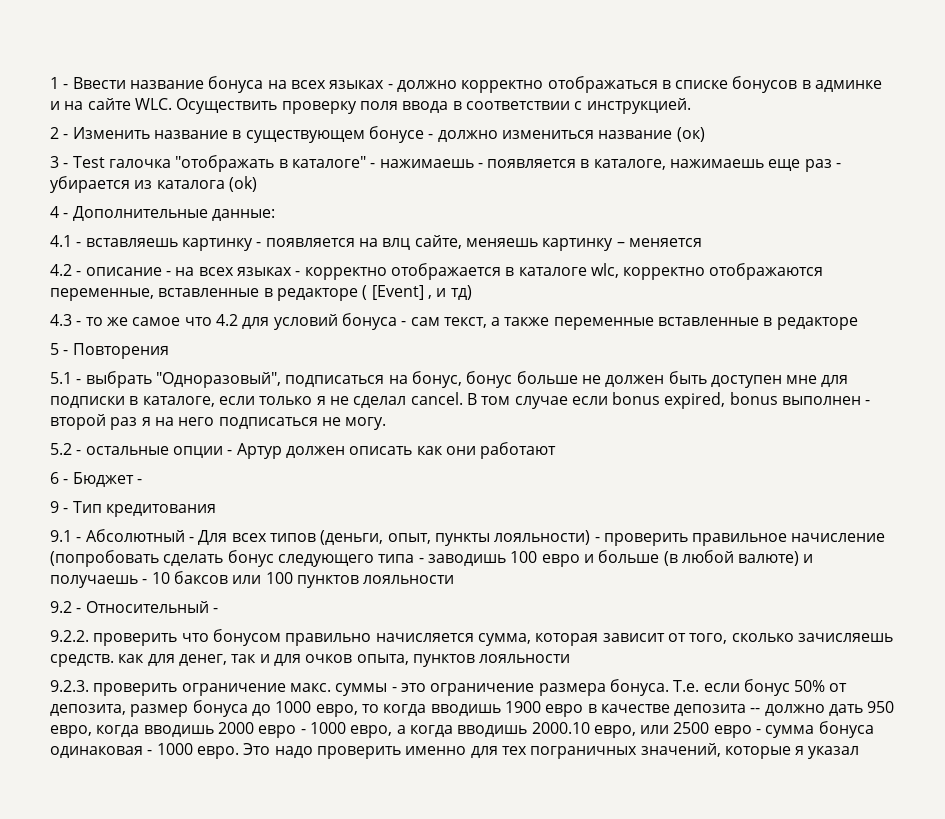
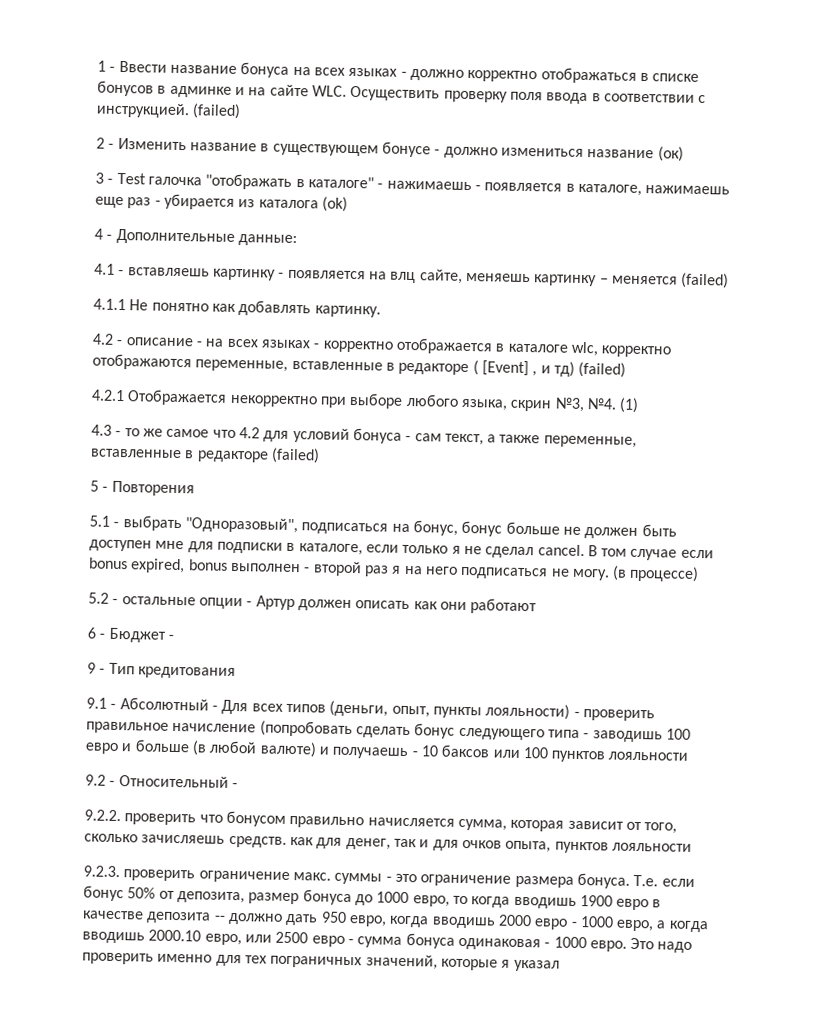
- 1 - Ввести название бонуса на всех языках - должно корректно отображаться в списке бонусов в админке и на сайте WLC. Осуществить проверку поля ввода в соответствии с инструкцией.
+ 1 - Ввести название бонуса на всех языках - должно корректно отображаться в списке бонусов в админке и на сайте WLC. Осуществить проверку поля ввода в соответствии с инструкцией. (failed)
- 4.1 - вставляешь картинку - появляется на влц сайте, меняешь картинку – меняется
+ 4.1 - вставляешь картинку - появляется на влц сайте, меняешь картинку – меняется (failed)
+ 4.1.1 Не понятно как добавлять картинку.
- 4.2 - описание - на всех языках - корректно отображается в каталоге wlc, корректно отображаются переменные, вставленные в редакторе ( [Event] , и тд)
+ 4.2 - описание - на всех языках - корректно отображается в каталоге wlc, корректно отображаются переменные, вставленные в редакторе ( [Event] , и тд) (failed)
+ 4.2.1 Отображается некорректно при выборе любого языка, скрин №3, №4. (1)
- 4.3 - то же самое что 4.2 для условий бонуса - сам текст, а также переменные вставленные в редакторе
+ 4.3 - то же самое что 4.2 для условий бонуса - сам текст, а также переменные, вставленные в редакторе (failed)
+ (в процессе)

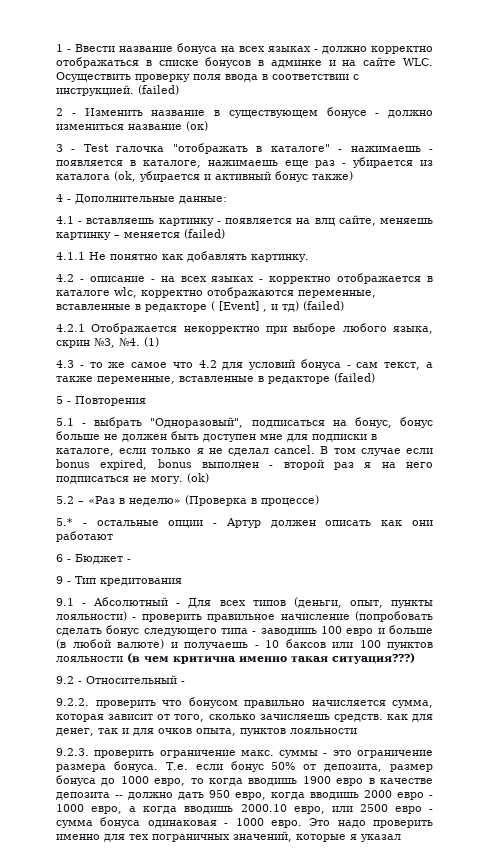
- 3 - Test галочка "отображать в каталоге" - нажимаешь - появляется в каталоге, нажимаешь еще раз - убирается из каталога (ok)
+ 3 - Test галочка "отображать в каталоге" - нажимаешь - появляется в каталоге, нажимаешь еще раз - убирается из каталога (ok, убирается и активный бонус также)
- (в процессе)
+ (ok)
+ 5.2 – «Раз в неделю» (Проверка в процессе)
- 5.2 - остальные опции - Артур должен описать как они работают
+ 5.* - остальные опции - Артур должен описать как они работают
- 9.1 - Абсолютный - Для всех типов (деньги, опыт, пункты лояльности) - проверить правильное начисление (попробовать сделать бонус следующего типа - заводишь 100 евро и больше (в любой валюте) и получаешь - 10 баксов или 100 пунктов лояльности
+ 9.1 - Абсолютный - Для всех типов (деньги, опыт, пункты лояльности) - проверить правильное начисление (попробовать сделать бонус следующего типа - заводишь 100 евро и больше (в любой валюте) и получаешь - 10 баксов или 100 пунктов лояльности (в чем критична именно такая ситуация???)

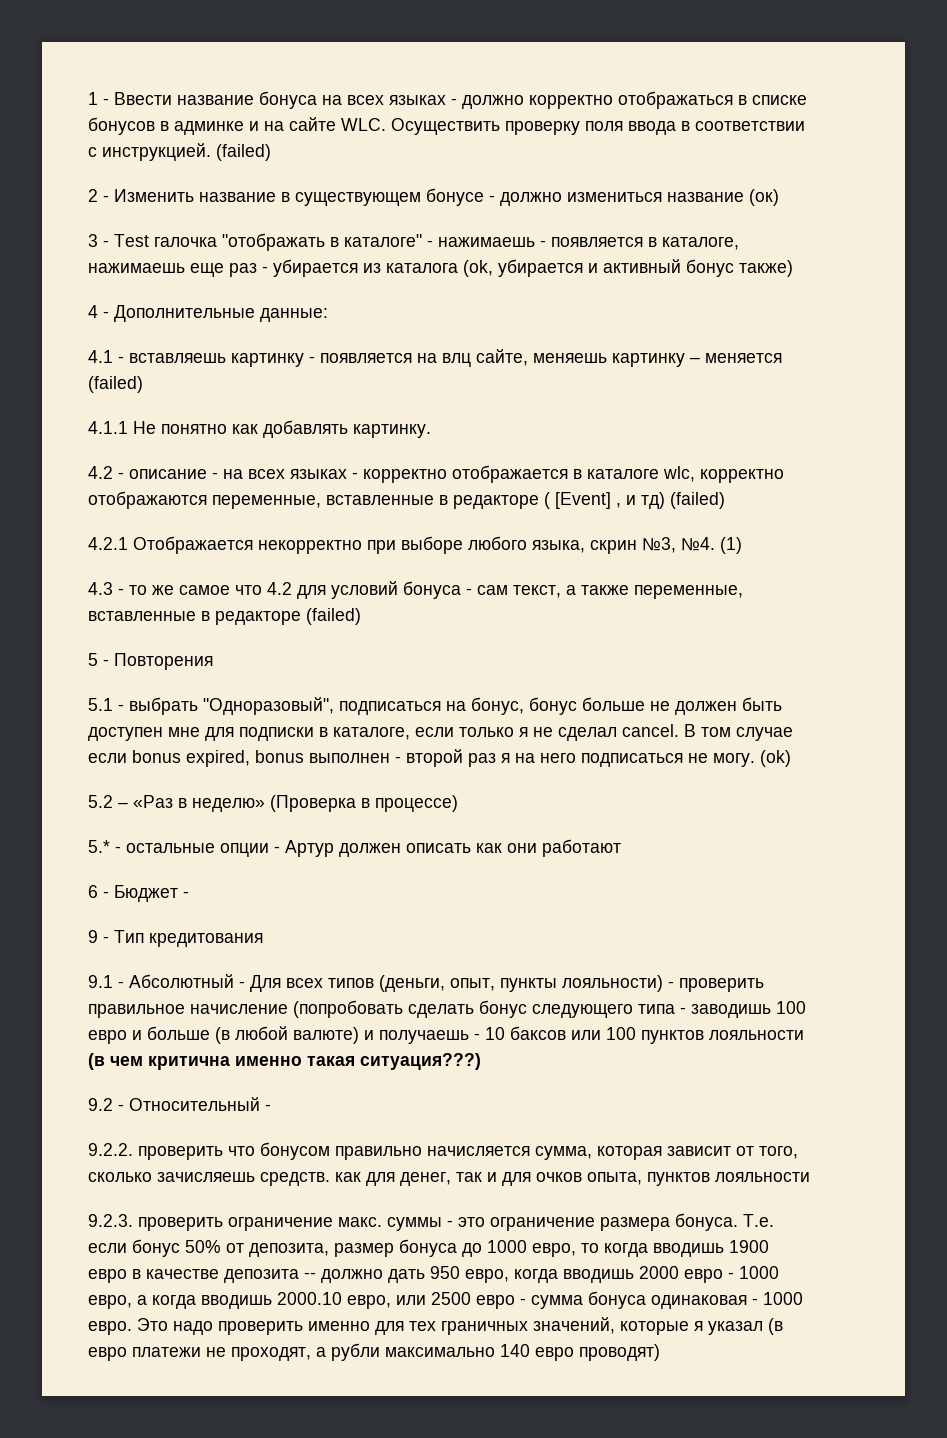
- Это надо проверить именно для тех пограничных значений, которые я указал
+ Это надо проверить именно для тех граничных значений, которые я указал (в евро платежи не проходят, а рубли максимально 140 евро проводят)

